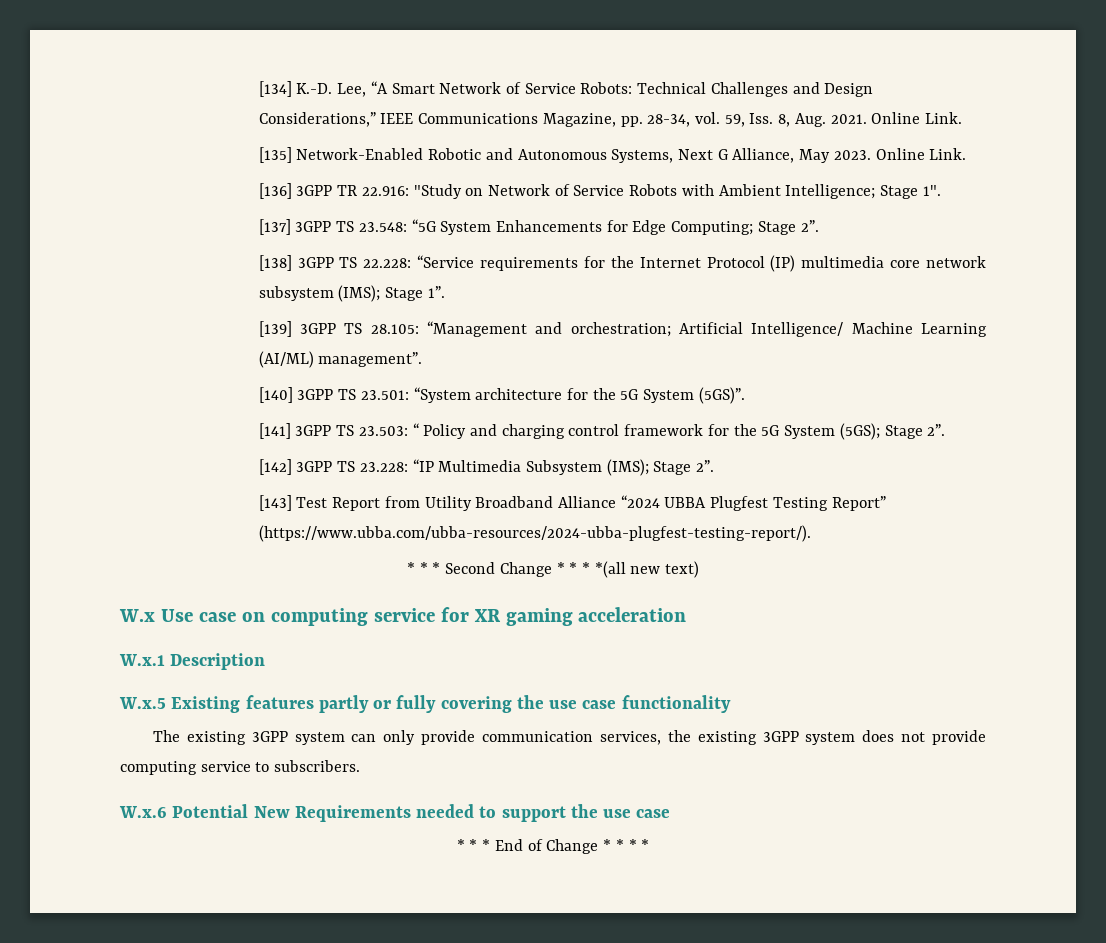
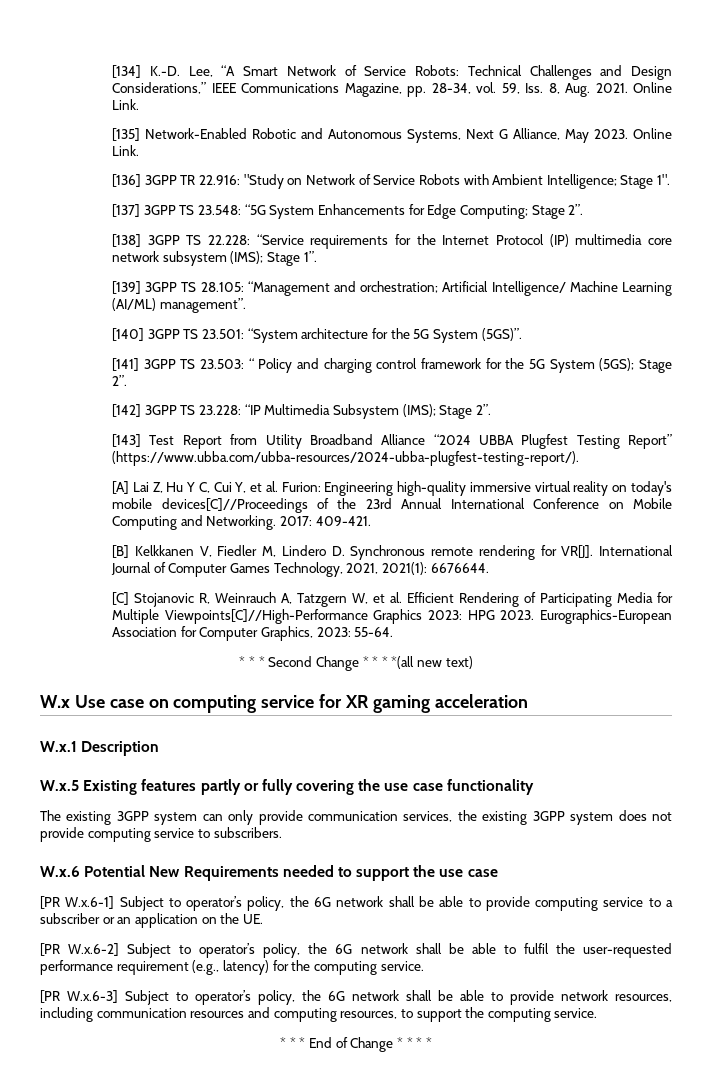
+ [A] Lai Z, Hu Y C, Cui Y, et al. Furion: Engineering high-quality immersive virtual reality on today's mobile devices[C]//Proceedings of the 23rd Annual International Conference on Mobile Computing and Networking. 2017: 409-421.
+ [B] Kelkkanen V, Fiedler M, Lindero D. Synchronous remote rendering for VR[J]. International Journal of Computer Games Technology, 2021, 2021(1): 6676644.
+ [C] Stojanovic R, Weinrauch A, Tatzgern W, et al. Efficient Rendering of Participating Media for Multiple Viewpoints[C]//High-Performance Graphics 2023: HPG 2023. Eurographics-European Association for Computer Graphics, 2023: 55-64.
+ [PR W.x.6-1] Subject to operator’s policy, the 6G network shall be able to provide computing service to a subscriber or an application on the UE.
+ [PR W.x.6-2] Subject to operator’s policy, the 6G network shall be able to fulfil the user-requested performance requirement (e.g., latency) for the computing service.
+ [PR W.x.6-3] Subject to operator’s policy, the 6G network shall be able to provide network resources, including communication resources and computing resources, to support the computing service.

